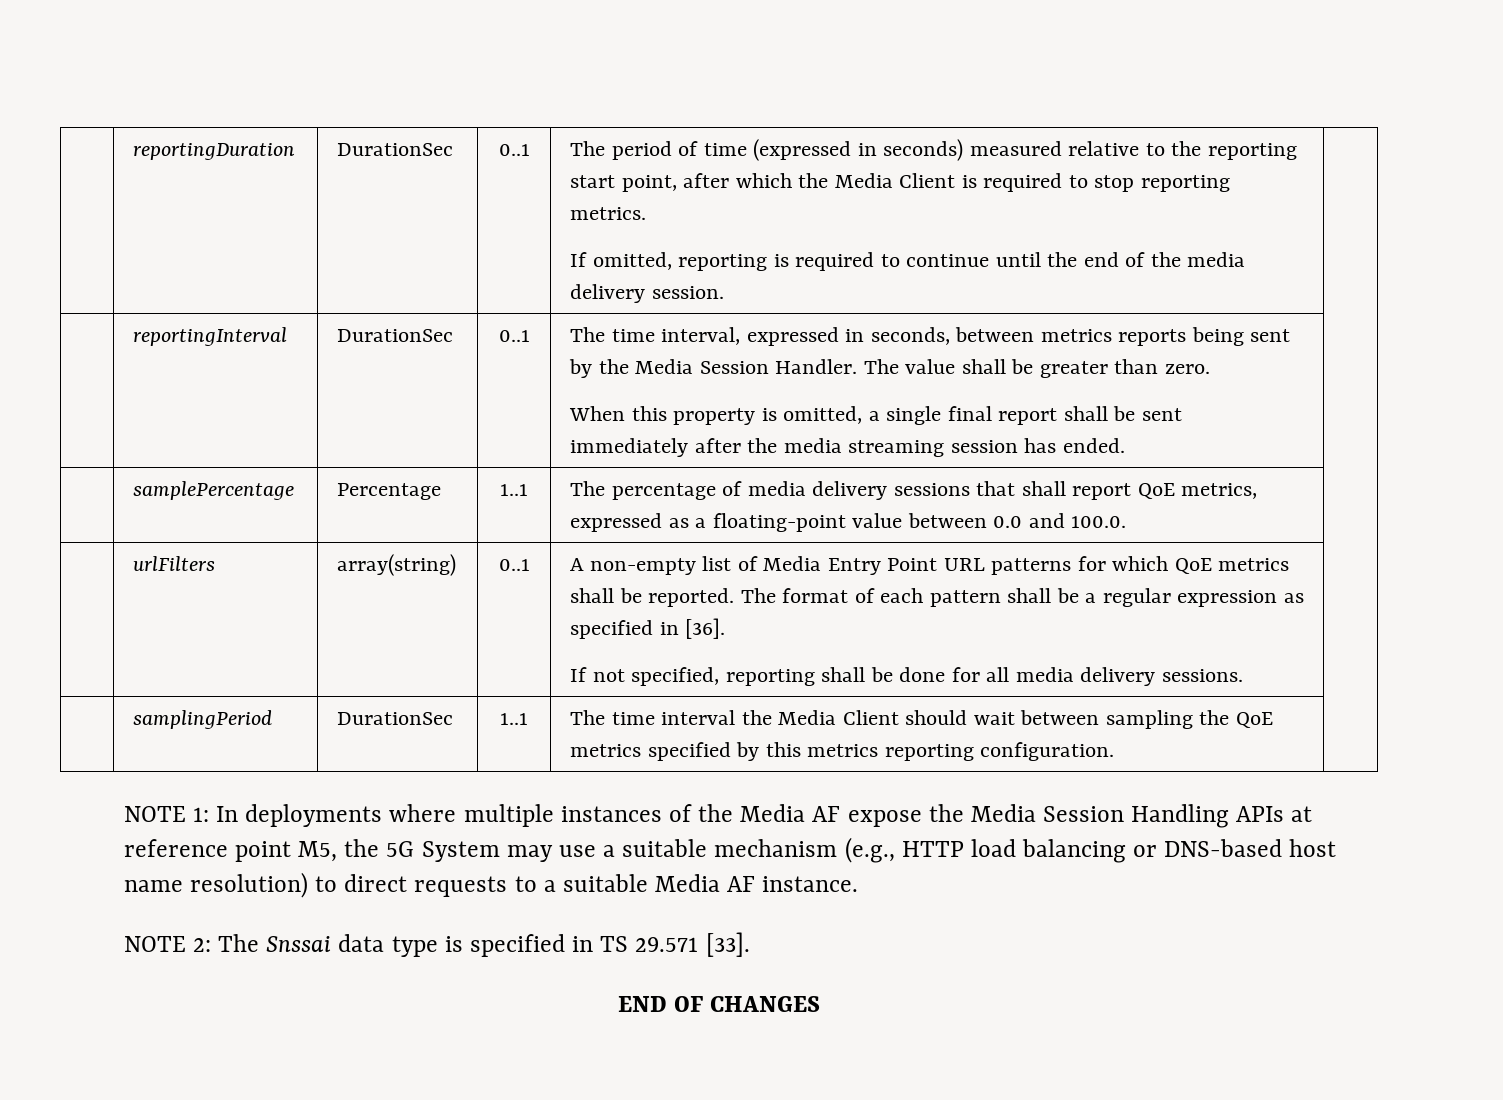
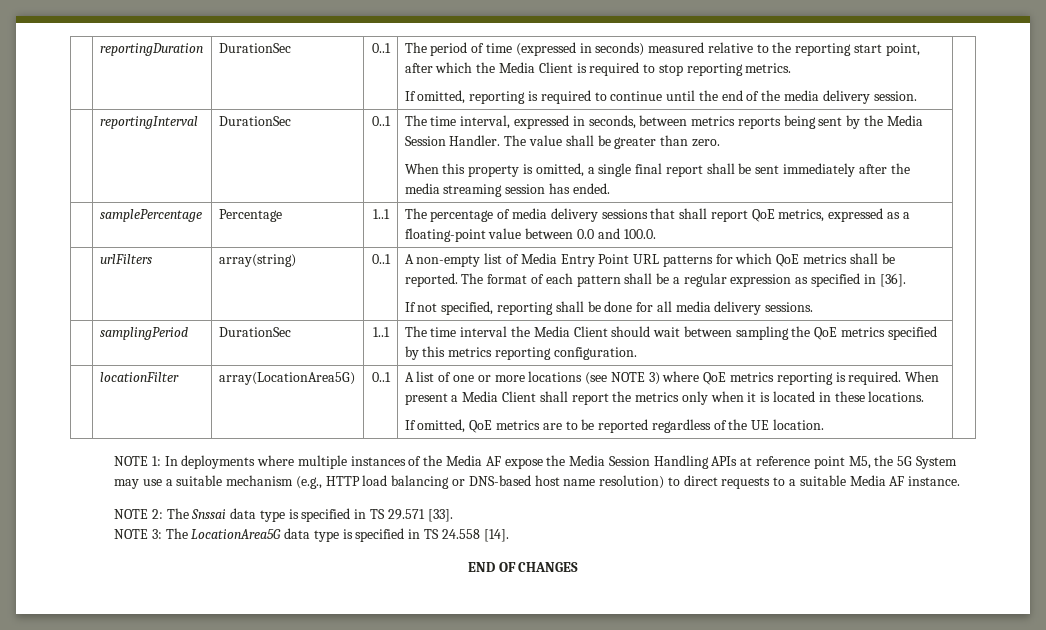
+ locationFilter | array(LocationArea5G) | 0..1 | A list of one or more locations (see NOTE 3) where QoE metrics reporting is required. When present a Media Client shall report the metrics only when it is located in these locations.
+ If omitted, QoE metrics are to be reported regardless of the UE location.
+ NOTE 3: The LocationArea5G data type is specified in TS 24.558 [14].

